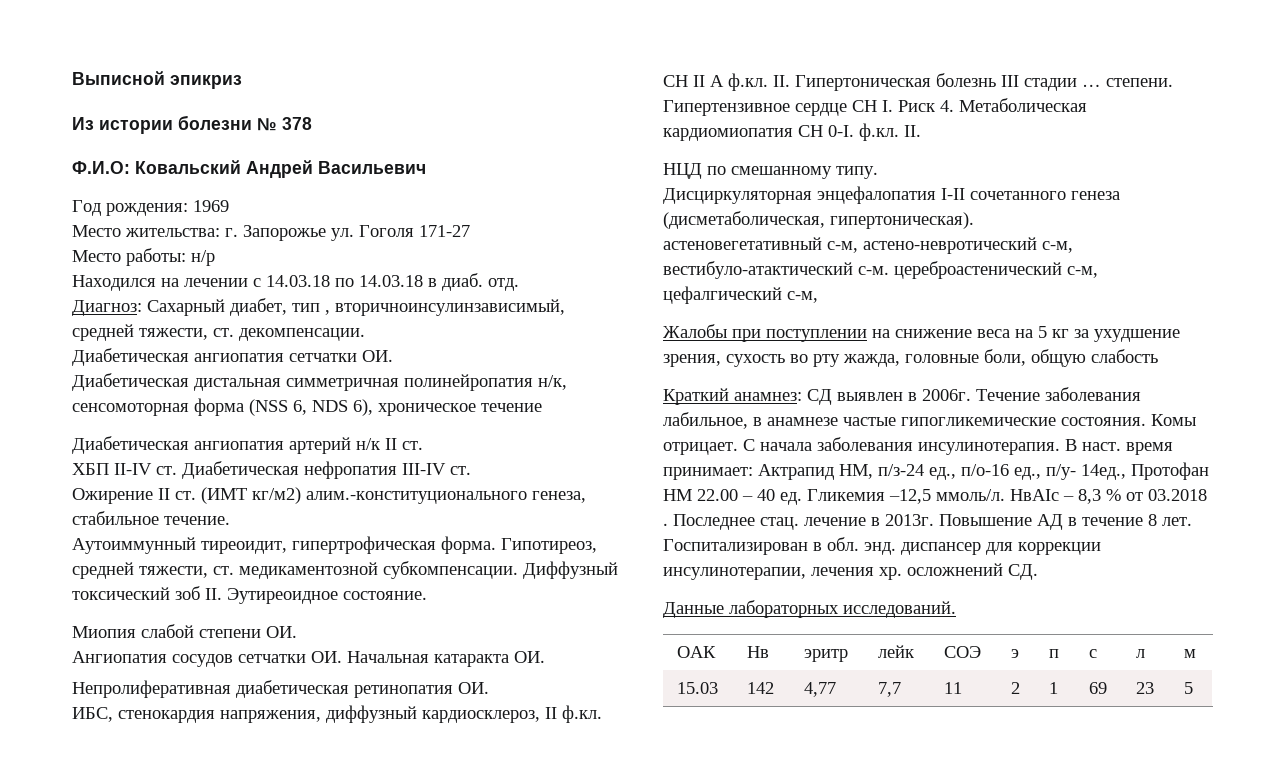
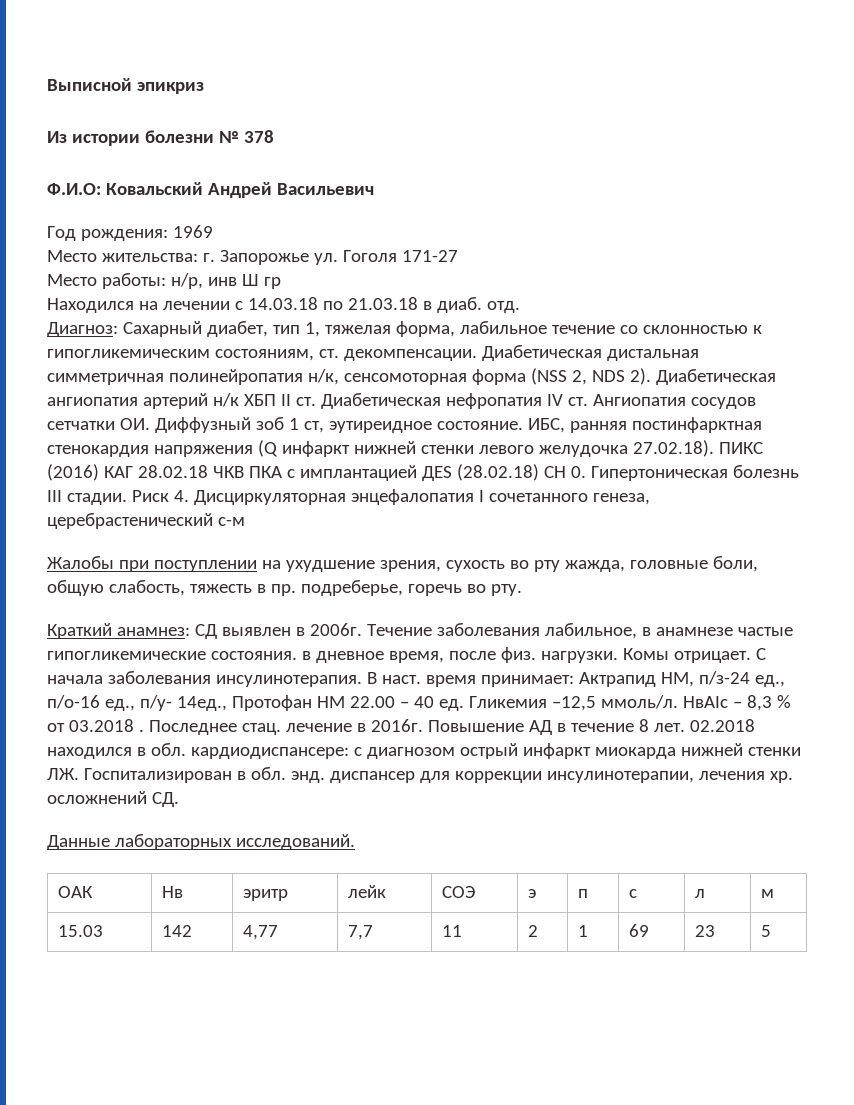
- Место работы: н/р
+ Место работы: н/р, инв Ш гр
- Находился на лечении с 14.03.18 по 14.03.18 в диаб. отд.
+ Находился на лечении с 14.03.18 по 21.03.18 в диаб. отд.
- Диагноз: Сахарный диабет, тип , вторичноинсулинзависимый, средней тяжести, ст. декомпенсации.
- Диабетическая ангиопатия сетчатки ОИ.
- Диабетическая дистальная симметричная полинейропатия н/к, сенсомоторная форма (NSS 6, NDS 6), хроническое течение
- Диабетическая ангиопатия артерий н/к II ст.
- ХБП II-IV ст. Диабетическая нефропатия III-IV ст.
- Ожирение II ст. (ИМТ кг/м2) алим.-конституционального генеза, стабильное течение.
- Аутоиммунный тиреоидит, гипертрофическая форма. Гипотиреоз, средней тяжести, ст. медикаментозной субкомпенсации. Диффузный токсический зоб II. Эутиреоидное состояние.
- Миопия слабой степени ОИ.
- Ангиопатия сосудов сетчатки ОИ. Начальная катаракта ОИ.
- Непролиферативная диабетическая ретинопатия ОИ.
- ИБС, стенокардия напряжения, диффузный кардиосклероз, II ф.кл. СН II А ф.кл. II. Гипертоническая болезнь III стадии … степени. Гипертензивное сердце СН I. Риск 4. Метаболическая кардиомиопатия СН 0-I. ф.кл. II.
- НЦД по смешанному типу.
- Дисциркуляторная энцефалопатия I-II сочетанного генеза (дисметаболическая, гипертоническая).
- астеновегетативный с-м, астено-невротический с-м, вестибуло-атактический с-м. цереброастенический с-м, цефалгический с-м,
- Жалобы при поступлении на снижение веса на 5 кг за ухудшение зрения, сухость во рту жажда, головные боли, общую слабость
+ Диагноз: Сахарный диабет, тип 1, тяжелая форма, лабильное течение со склонностью к гипогликемическим состояниям, ст. декомпенсации. Диабетическая дистальная симметричная полинейропатия н/к, сенсомоторная форма (NSS 2, NDS 2). Диабетическая ангиопатия артерий н/к ХБП II ст. Диабетическая нефропатия IV ст. Ангиопатия сосудов сетчатки ОИ. Диффузный зоб 1 ст, эутиреидное состояние. ИБС, ранняя постинфарктная стенокардия напряжения (Q инфаркт нижней стенки левого желудочка 27.02.18). ПИКС (2016) КАГ 28.02.18 ЧКВ ПКА с имплантацией ДЕS (28.02.18) СН 0. Гипертоническая болезнь III стадии. Риск 4. Дисциркуляторная энцефалопатия I сочетанного генеза, церебрастенический с-м
+ Жалобы при поступлении на ухудшение зрения, сухость во рту жажда, головные боли, общую слабость, тяжесть в пр. подреберье, горечь во рту.
- Течение заболевания лабильное, в анамнезе частые гипогликемические состояния.
+ Течение заболевания лабильное, в анамнезе частые гипогликемические состояния. в дневное время, после физ. нагрузки.
- Последнее стац. лечение в 2013г.
+ Последнее стац. лечение в 2016г.
- Госпитализирован в обл. энд. диспансер для коррекции инсулинотерапии, лечения хр. осложнений СД.
+ 02.2018 находился в обл. кардиодиспансере: с диагнозом острый инфаркт миокарда нижней стенки ЛЖ. Госпитализирован в обл. энд. диспансер для коррекции инсулинотерапии, лечения хр. осложнений СД.

